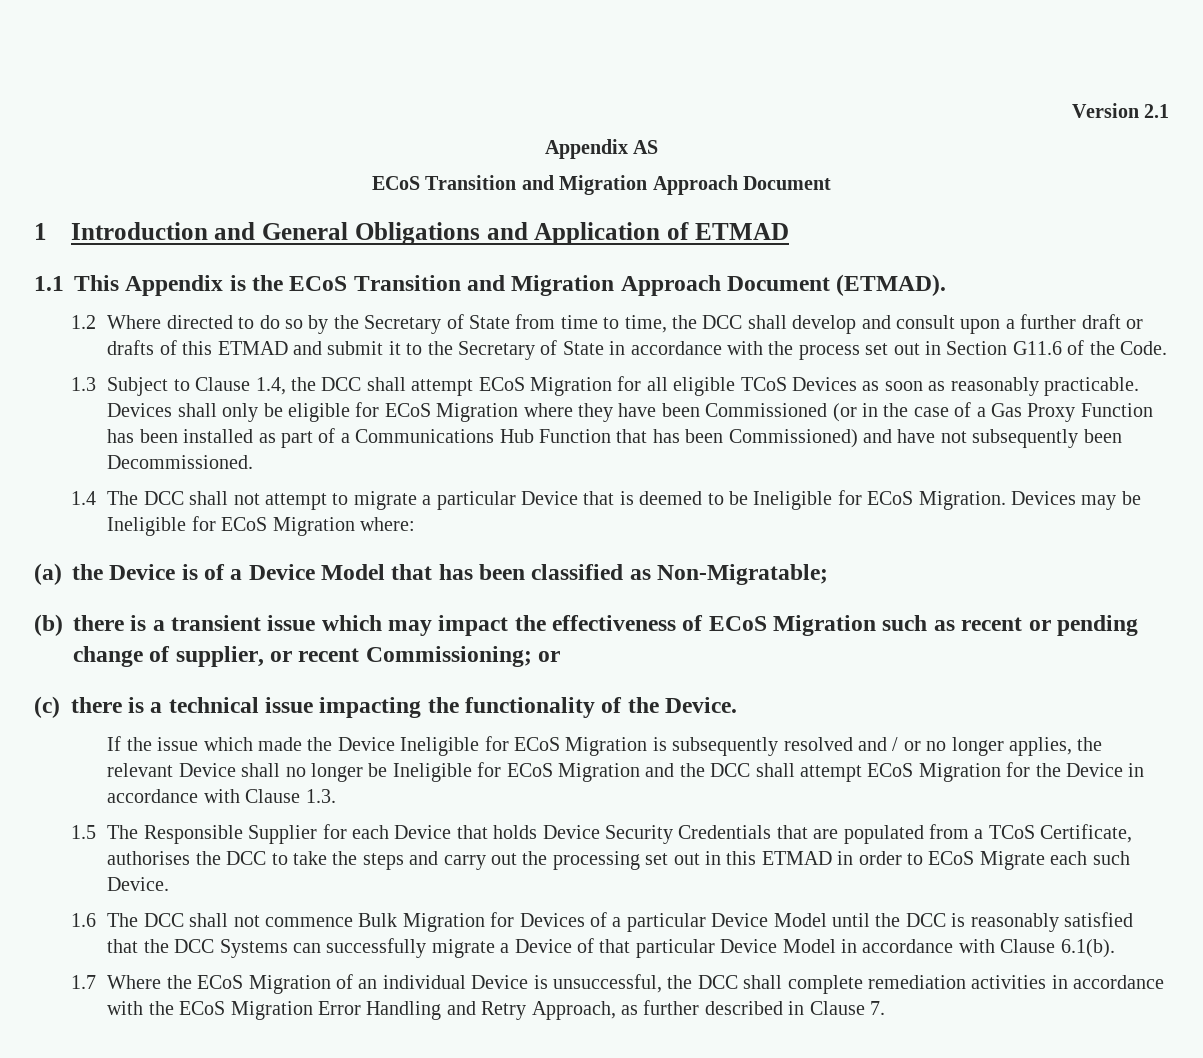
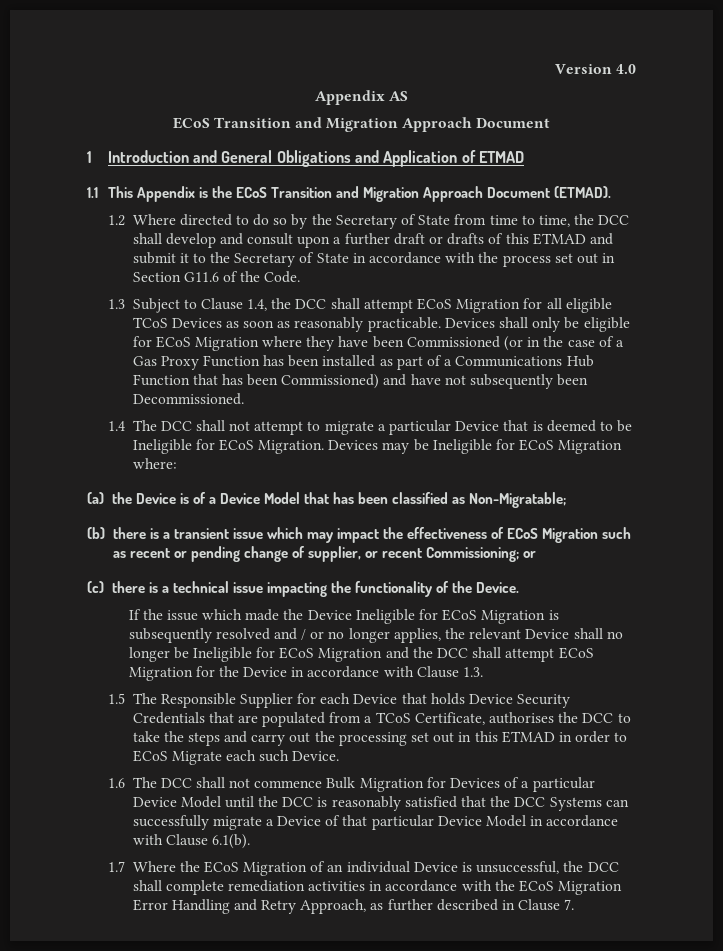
- Version 2.1
+ Version 4.0

